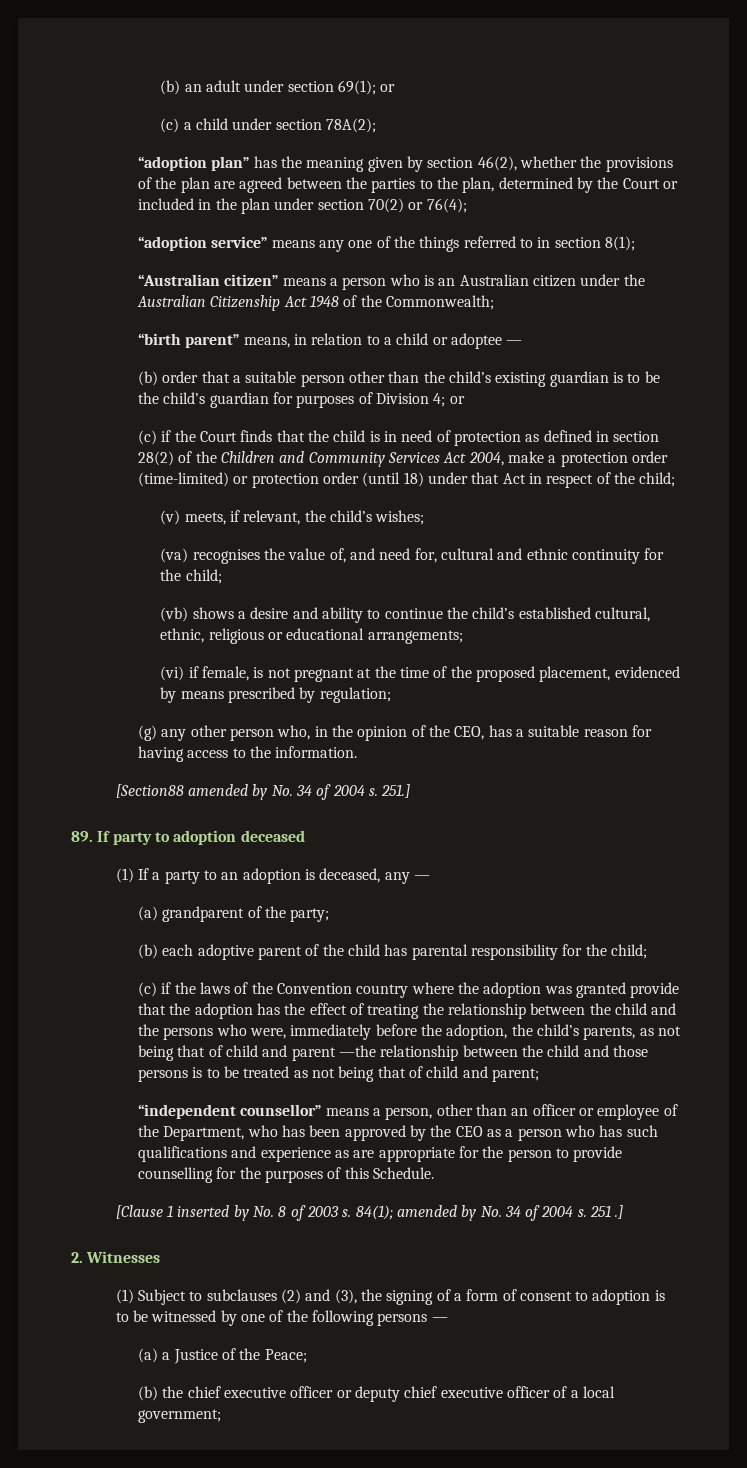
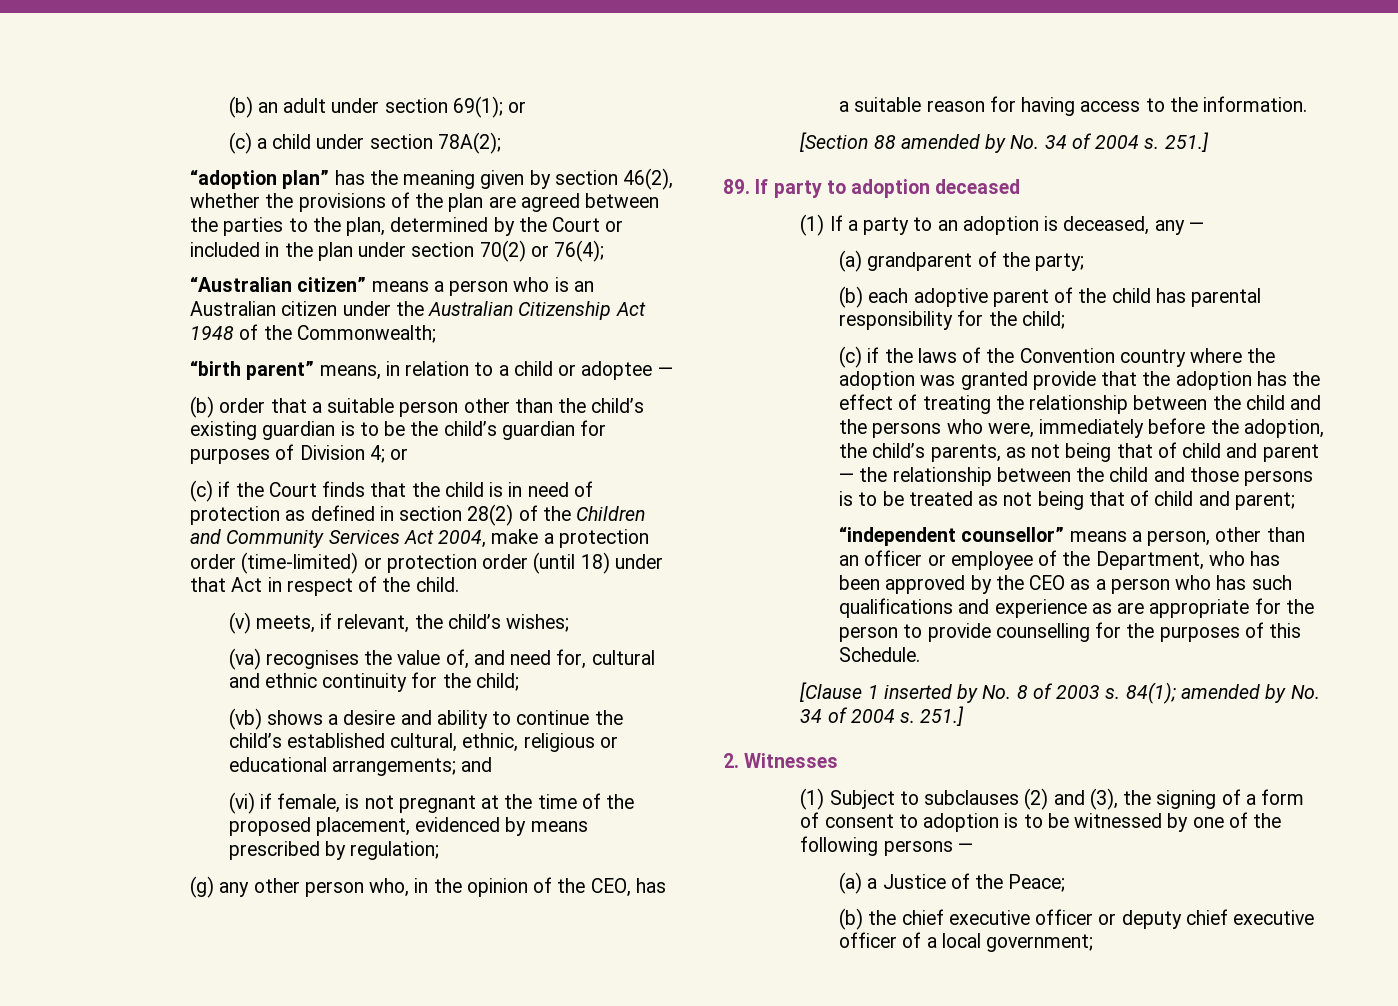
- “adoption service” means any one of the things referred to in section 8(1);
- (c) if the Court finds that the child is in need of protection as defined in section 28(2) of the Children and Community Services Act 2004, make a protection order (time-limited) or protection order (until 18) under that Act in respect of the child;
+ (c) if the Court finds that the child is in need of protection as defined in section 28(2) of the Children and Community Services Act 2004, make a protection order (time-limited) or protection order (until 18) under that Act in respect of the child.
- (vb) shows a desire and ability to continue the child’s established cultural, ethnic, religious or educational arrangements;
+ (vb) shows a desire and ability to continue the child’s established cultural, ethnic, religious or educational arrangements; and
- [Section88 amended by No. 34 of 2004 s.
+ [Section 88 amended by No. 34 of 2004 s.
- (c) if the laws of the Convention country where the adoption was granted provide that the adoption has the effect of treating the relationship between the child and the persons who were, immediately before the adoption, the child’s parents, as not being that of child and parent —the relationship between the child and those persons is to be treated as not being that of child and parent;
+ (c) if the laws of the Convention country where the adoption was granted provide that the adoption has the effect of treating the relationship between the child and the persons who were, immediately before the adoption, the child’s parents, as not being that of child and parent — the relationship between the child and those persons is to be treated as not being that of child and parent;
- 84(1); amended by No. 34 of 2004 s. 251 .]
+ 84(1); amended by No. 34 of 2004 s. 251.]

